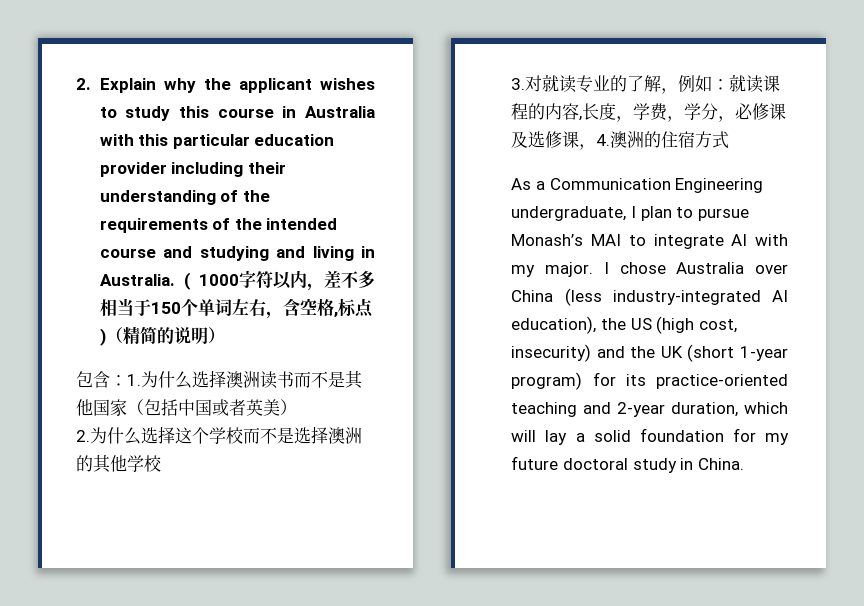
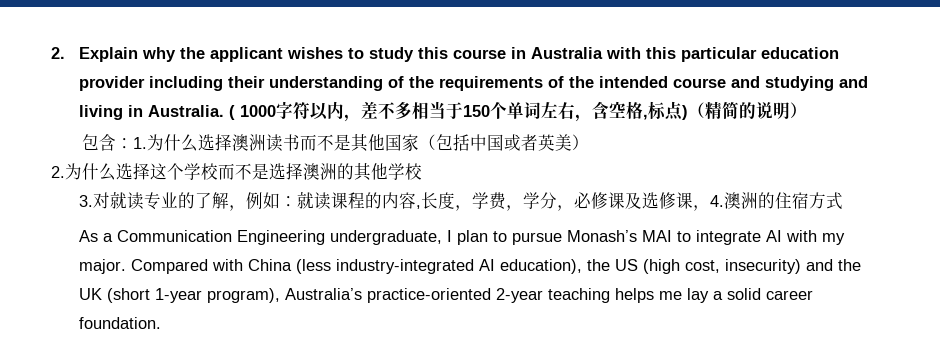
- I chose Australia over China (less industry-integrated AI education), the US (high cost, insecurity) and the UK (short 1-year program) for its practice-oriented teaching and 2-year duration, which will lay a solid foundation for my future doctoral study in China.
+ Compared with China (less industry-integrated AI education), the US (high cost, insecurity) and the UK (short 1-year program), Australia’s practice-oriented 2-year teaching helps me lay a solid career foundation.

